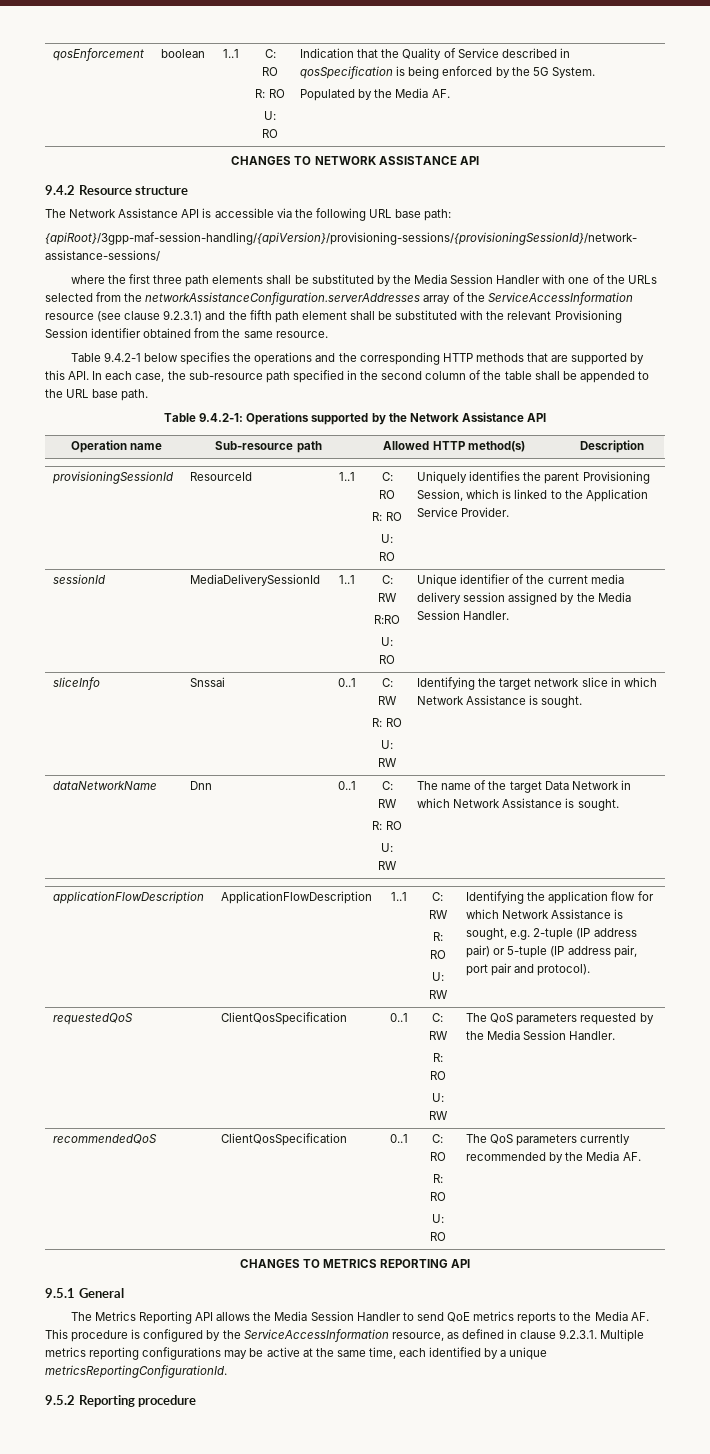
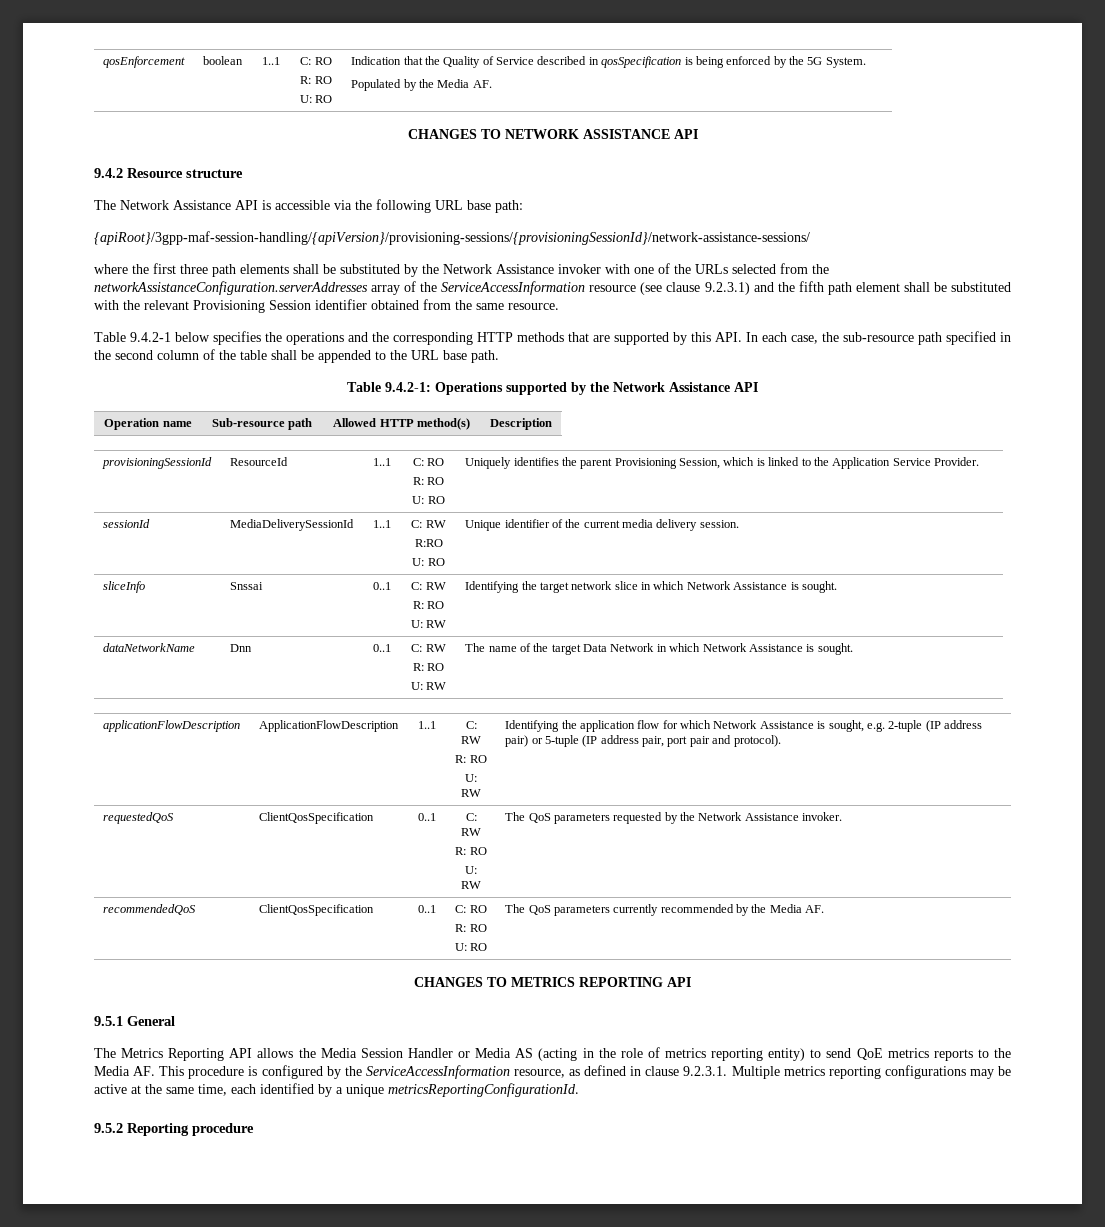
- where the first three path elements shall be substituted by the Media Session Handler with one of the URLs selected from the networkAssistanceConfiguration.serverAddresses array of the ServiceAccessInformation resource (see clause 9.2.3.1) and the fifth path element shall be substituted with the relevant Provisioning Session identifier obtained from the same resource.
+ where the first three path elements shall be substituted by the Network Assistance invoker with one of the URLs selected from the networkAssistanceConfiguration.serverAddresses array of the ServiceAccessInformation resource (see clause 9.2.3.1) and the fifth path element shall be substituted with the relevant Provisioning Session identifier obtained from the same resource.
  sessionId | MediaDeliverySessionId | 1..1 | C: RW
  R:RO
- U: RO | Unique identifier of the current media delivery session assigned by the Media Session Handler.
+ U: RO | Unique identifier of the current media delivery session.
  requestedQoS | ClientQosSpecification | 0..1 | C: RW
  R: RO
- U: RW | The QoS parameters requested by the Media Session Handler.
+ U: RW | The QoS parameters requested by the Network Assistance invoker.
- The Metrics Reporting API allows the Media Session Handler to send QoE metrics reports to the Media AF. This procedure is configured by the ServiceAccessInformation resource, as defined in clause 9.2.3.1. Multiple metrics reporting configurations may be active at the same time, each identified by a unique metricsReportingConfigurationId.
+ The Metrics Reporting API allows the Media Session Handler or Media AS (acting in the role of metrics reporting entity) to send QoE metrics reports to the Media AF. This procedure is configured by the ServiceAccessInformation resource, as defined in clause 9.2.3.1. Multiple metrics reporting configurations may be active at the same time, each identified by a unique metricsReportingConfigurationId.

